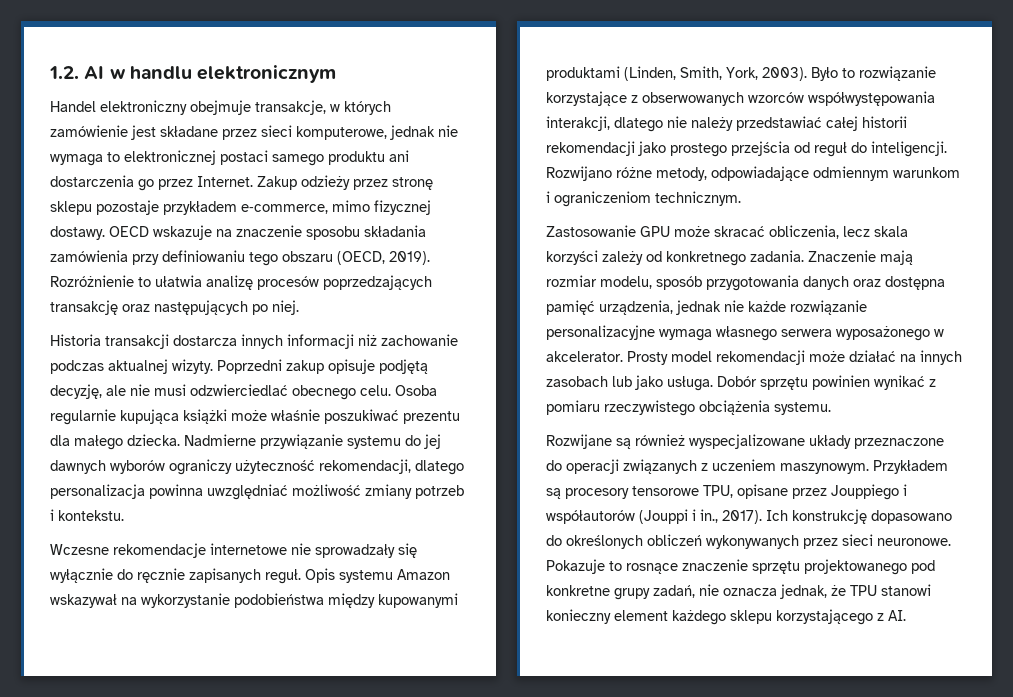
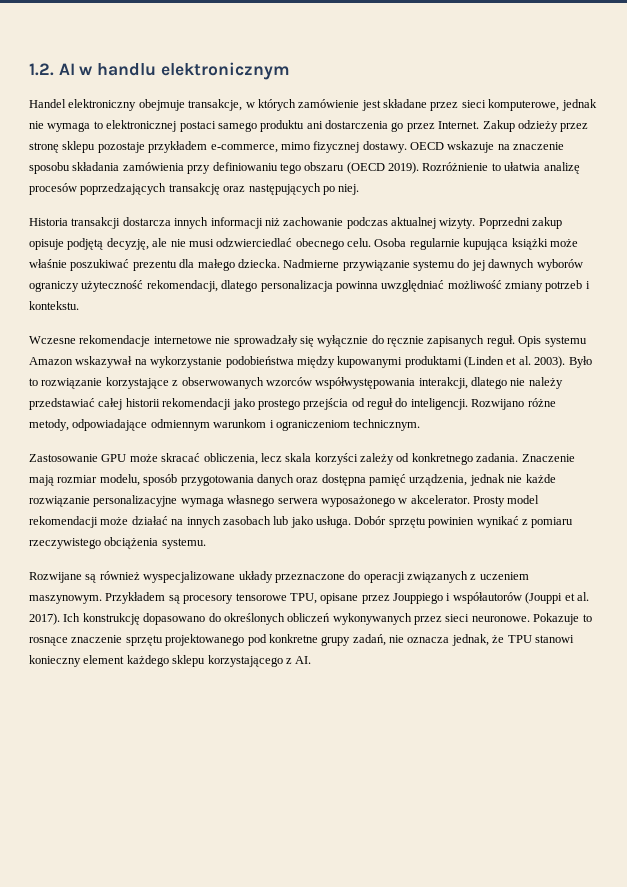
- OECD wskazuje na znaczenie sposobu składania zamówienia przy definiowaniu tego obszaru (OECD, 2019).
+ OECD wskazuje na znaczenie sposobu składania zamówienia przy definiowaniu tego obszaru (OECD 2019).
- Opis systemu Amazon wskazywał na wykorzystanie podobieństwa między kupowanymi produktami (Linden, Smith, York, 2003).
+ Opis systemu Amazon wskazywał na wykorzystanie podobieństwa między kupowanymi produktami (Linden et al. 2003).
- Przykładem są procesory tensorowe TPU, opisane przez Jouppiego i współautorów (Jouppi i in., 2017).
+ Przykładem są procesory tensorowe TPU, opisane przez Jouppiego i współautorów (Jouppi et al. 2017).

